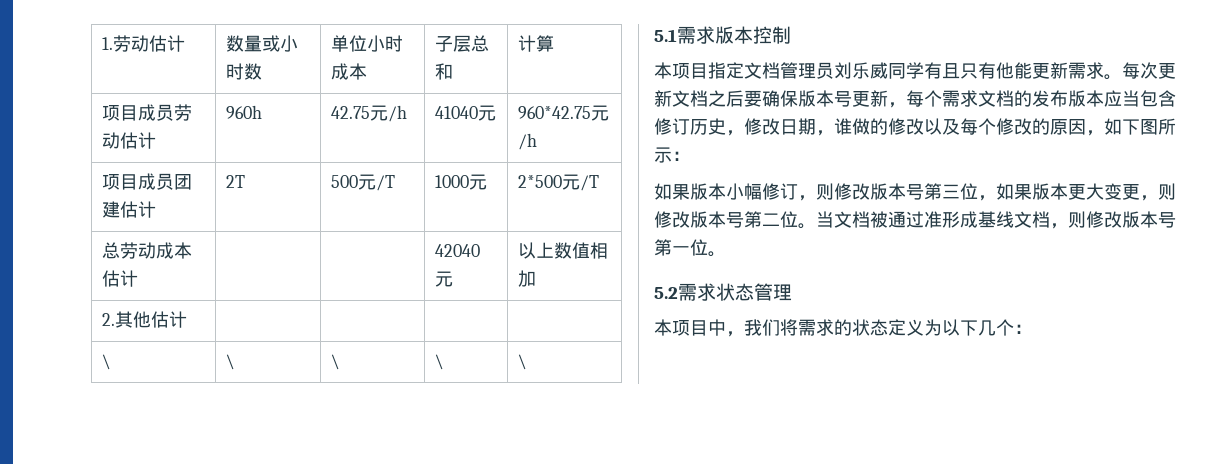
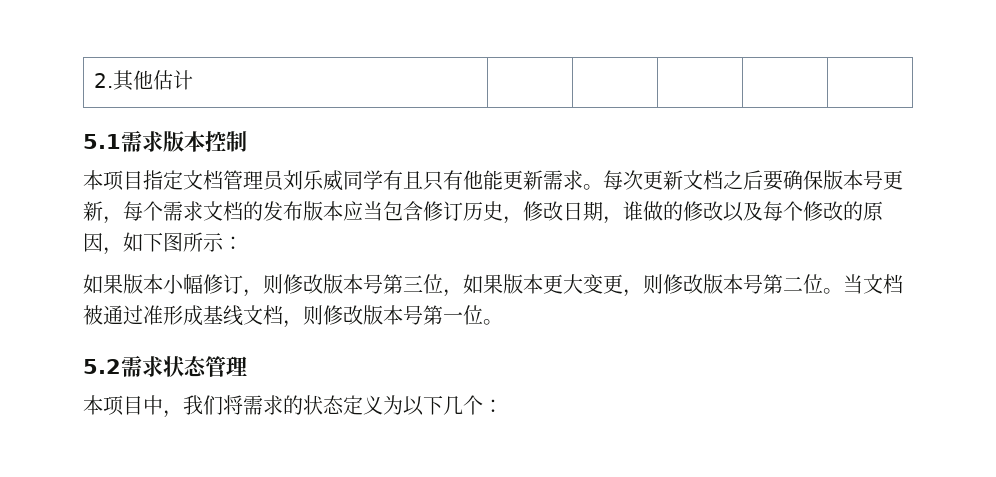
- 1.劳动估计 | 数量或小时数 | 单位小时成本 | 子层总和 | 计算
- 项目成员劳动估计 | 960h | 42.75元/h | 41040元 | 960*42.75元/h
- 项目成员团建估计 | 2T | 500元/T | 1000元 | 2*500元/T
- 总劳动成本估计 | | | 42040元 | 以上数值相加
- 2.其他估计 | | | |
- \ | \ | \ | \ | \
+ 2.其他估计 | | | | |

